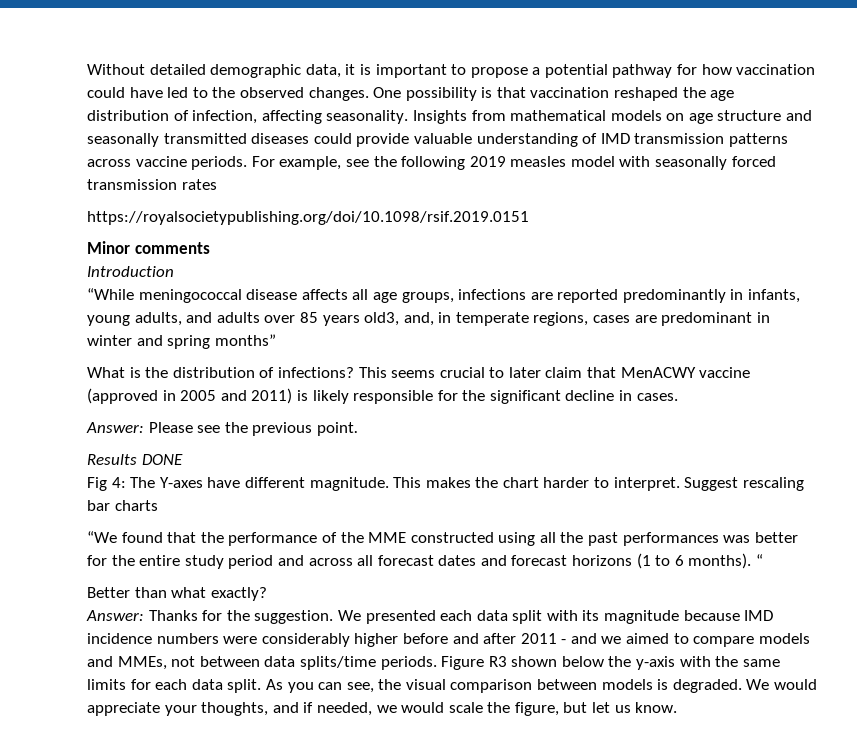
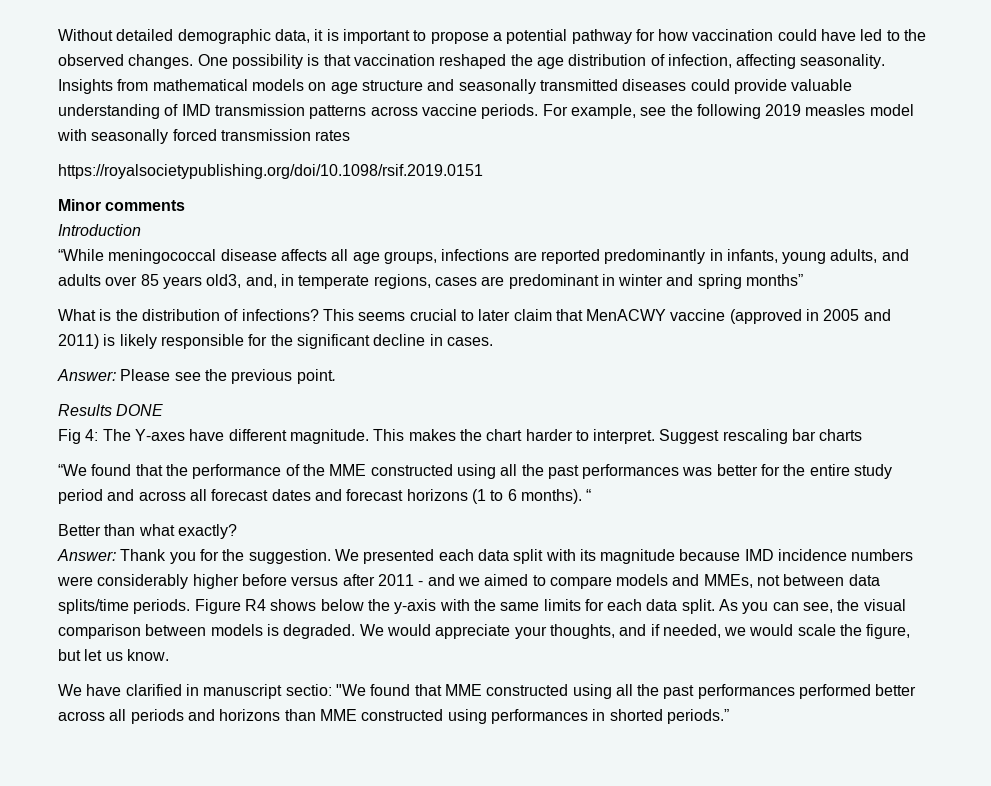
- Answer: Thanks for the suggestion.
+ Answer: Thank you for the suggestion.
- We presented each data split with its magnitude because IMD incidence numbers were considerably higher before and after 2011 - and we aimed to compare models and MMEs, not between data splits/time periods.
+ We presented each data split with its magnitude because IMD incidence numbers were considerably higher before versus after 2011 - and we aimed to compare models and MMEs, not between data splits/time periods.
- Figure R3 shown below the y-axis with the same limits for each data split.
+ Figure R4 shows below the y-axis with the same limits for each data split.
+ We have clarified in manuscript sectio: "We found that MME constructed using all the past performances performed better across all periods and horizons than MME constructed using performances in shorted periods.”

